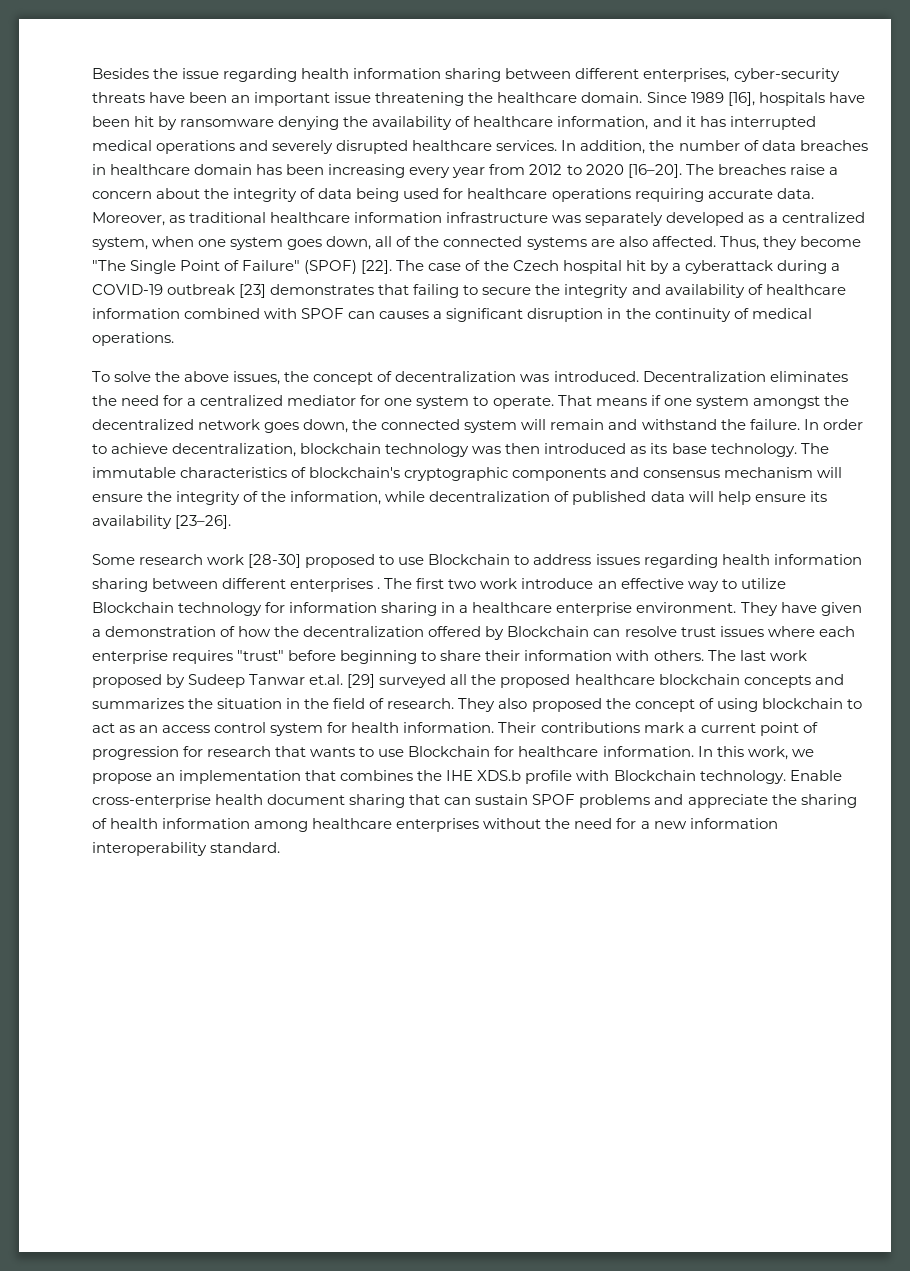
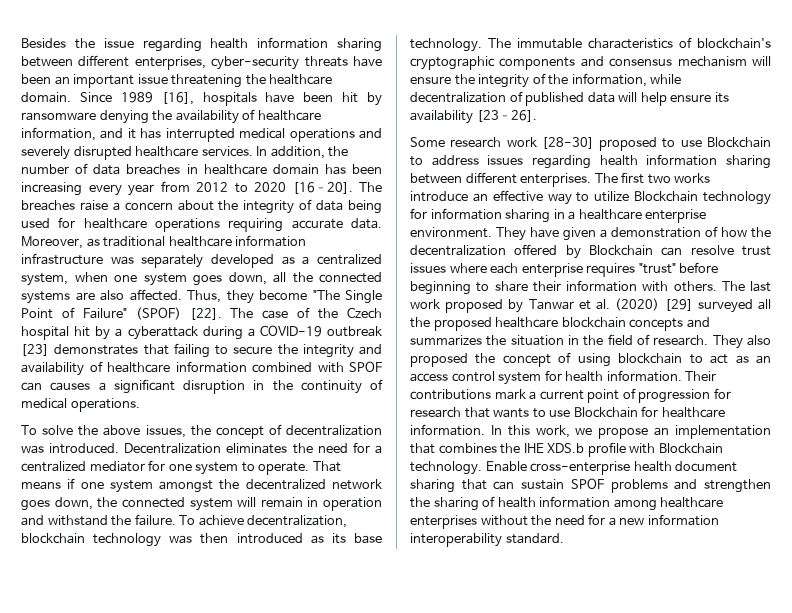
- Moreover, as traditional healthcare information infrastructure was separately developed as a centralized system, when one system goes down, all of the connected systems are also affected.
+ Moreover, as traditional healthcare information infrastructure was separately developed as a centralized system, when one system goes down, all the connected systems are also affected.
- That means if one system amongst the decentralized network goes down, the connected system will remain and withstand the failure.
+ That means if one system amongst the decentralized network goes down, the connected system will remain in operation and withstand the failure.
- In order to achieve decentralization, blockchain technology was then introduced as its base technology.
+ To achieve decentralization, blockchain technology was then introduced as its base technology.
- Some research work [28-30] proposed to use Blockchain to address issues regarding health information sharing between different enterprises .
+ Some research work [28-30] proposed to use Blockchain to address issues regarding health information sharing between different enterprises.
- The first two work introduce an effective way to utilize Blockchain technology for information sharing in a healthcare enterprise environment.
+ The first two works introduce an effective way to utilize Blockchain technology for information sharing in a healthcare enterprise environment.
- The last work proposed by Sudeep Tanwar et.al. [29] surveyed all the proposed healthcare blockchain concepts and summarizes the situation in the field of research.
+ The last work proposed by Tanwar et al. (2020) [29] surveyed all the proposed healthcare blockchain concepts and summarizes the situation in the field of research.
- Enable cross-enterprise health document sharing that can sustain SPOF problems and appreciate the sharing of health information among healthcare enterprises without the need for a new information interoperability standard.
+ Enable cross-enterprise health document sharing that can sustain SPOF problems and strengthen the sharing of health information among healthcare enterprises without the need for a new information interoperability standard.

